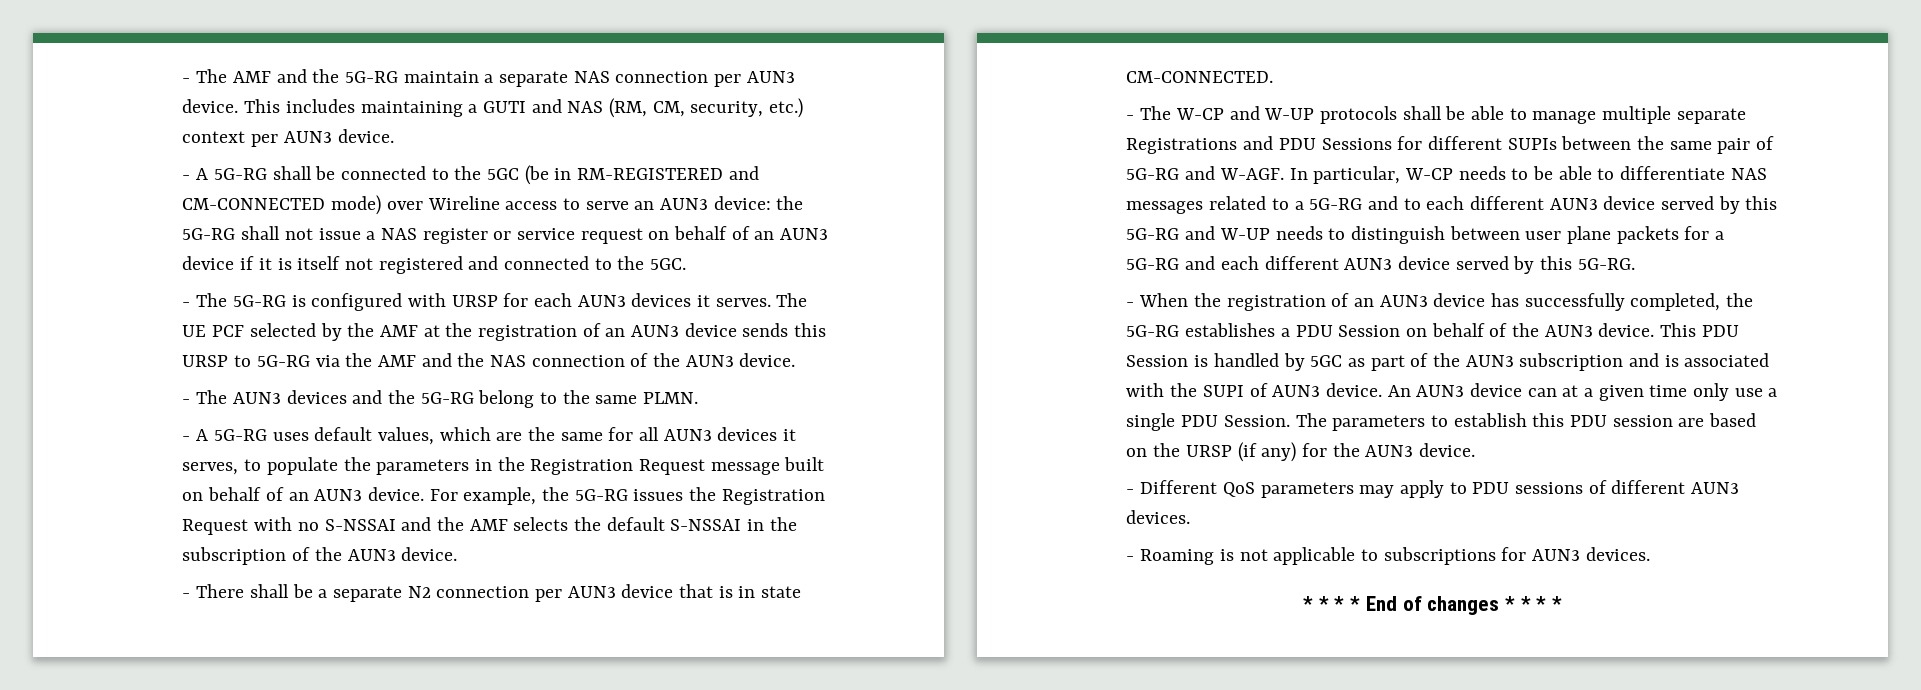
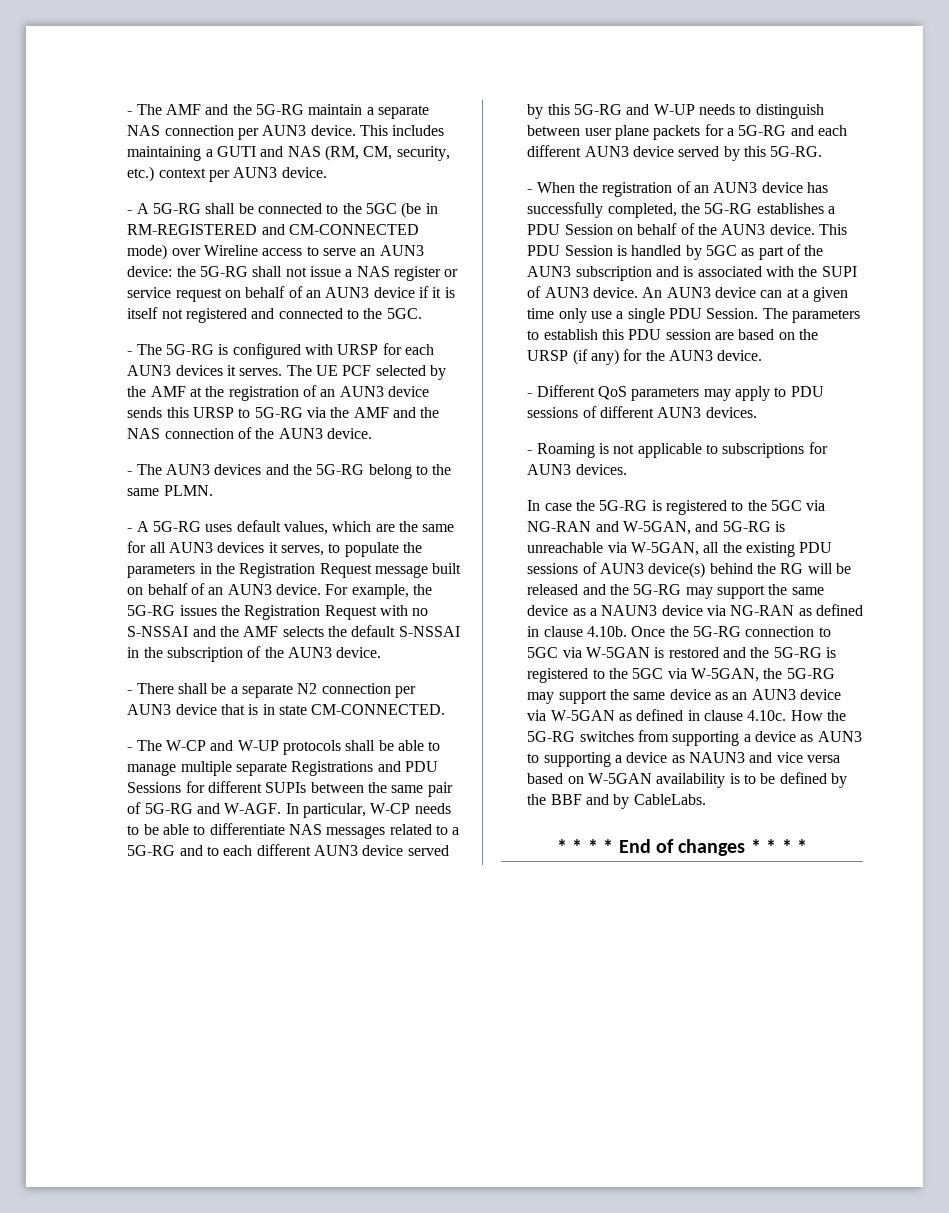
+ In case the 5G-RG is registered to the 5GC via NG-RAN and W-5GAN, and 5G-RG is unreachable via W-5GAN, all the existing PDU sessions of AUN3 device(s) behind the RG will be released and the 5G-RG may support the same device as a NAUN3 device via NG-RAN as defined in clause 4.10b. Once the 5G-RG connection to 5GC via W-5GAN is restored and the 5G-RG is registered to the 5GC via W-5GAN, the 5G-RG may support the same device as an AUN3 device via W-5GAN as defined in clause 4.10c. How the 5G-RG switches from supporting a device as AUN3 to supporting a device as NAUN3 and vice versa based on W-5GAN availability is to be defined by the BBF and by CableLabs.

